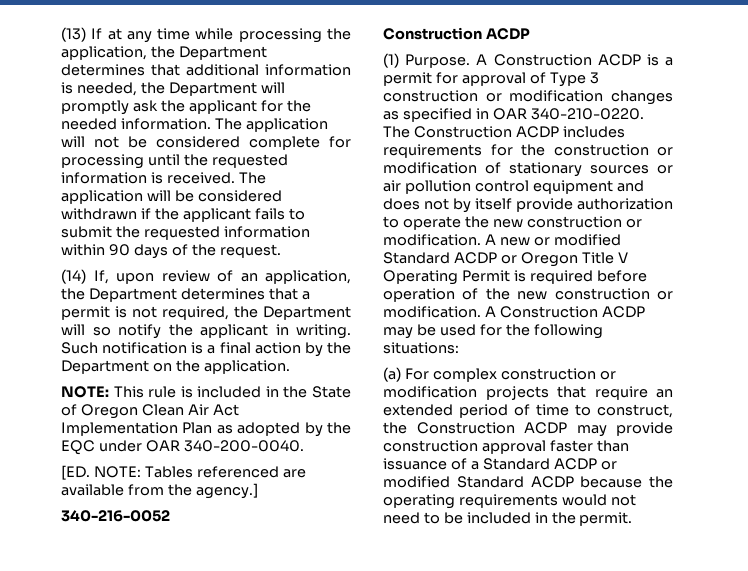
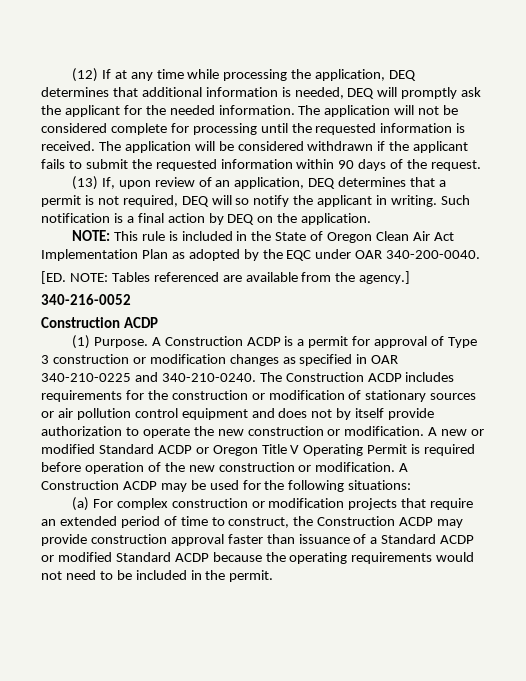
- (13) If at any time while processing the application, the Department determines that additional information is needed, the Department will promptly ask the applicant for the needed information.
+ (12) If at any time while processing the application, DEQ determines that additional information is needed, DEQ will promptly ask the applicant for the needed information.
- (14) If, upon review of an application, the Department determines that a permit is not required, the Department will so notify the applicant in writing.
+ (13) If, upon review of an application, DEQ determines that a permit is not required, DEQ will so notify the applicant in writing.
- Such notification is a final action by the Department on the application.
+ Such notification is a final action by DEQ on the application.
- A Construction ACDP is a permit for approval of Type 3 construction or modification changes as specified in OAR 340-210-0220.
+ A Construction ACDP is a permit for approval of Type 3 construction or modification changes as specified in OAR 340-210-0225 and 340-210-0240.

